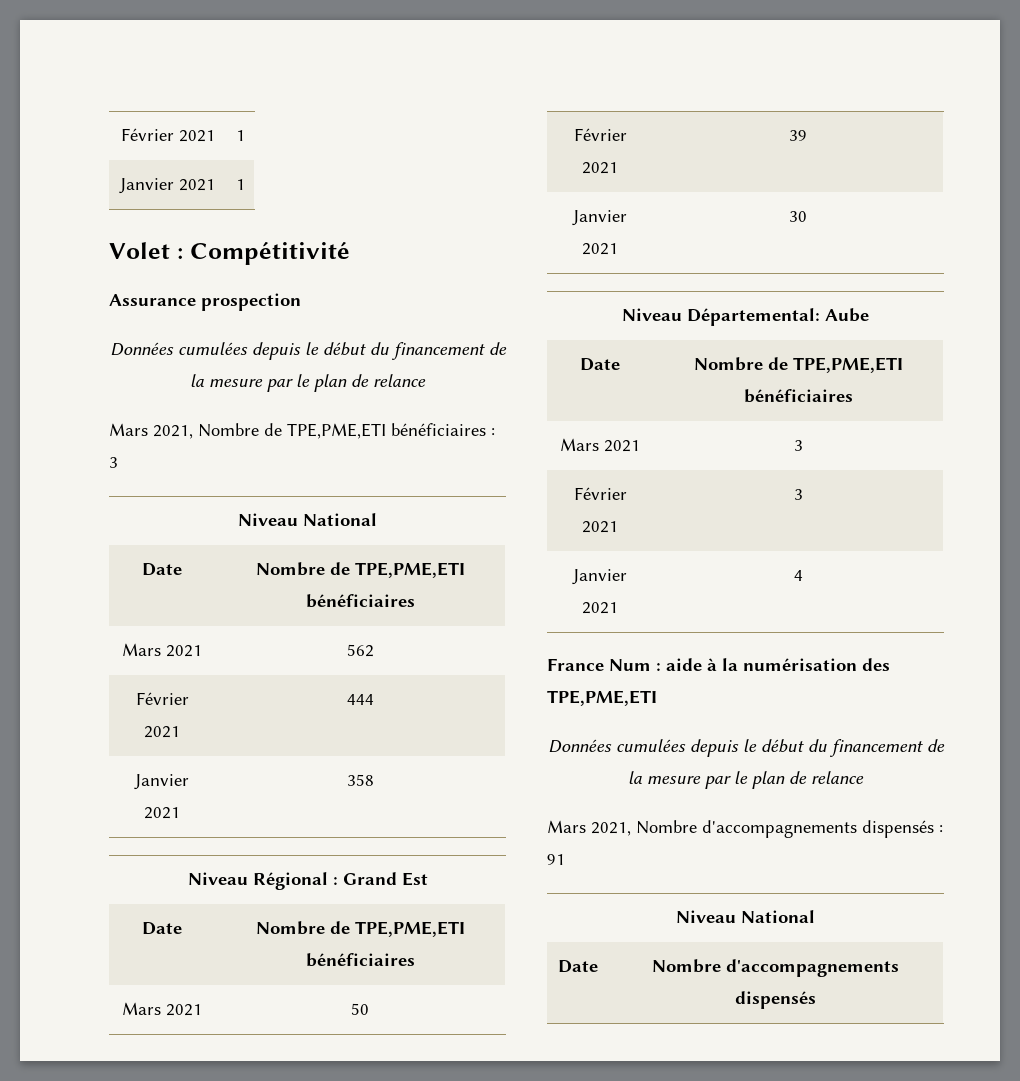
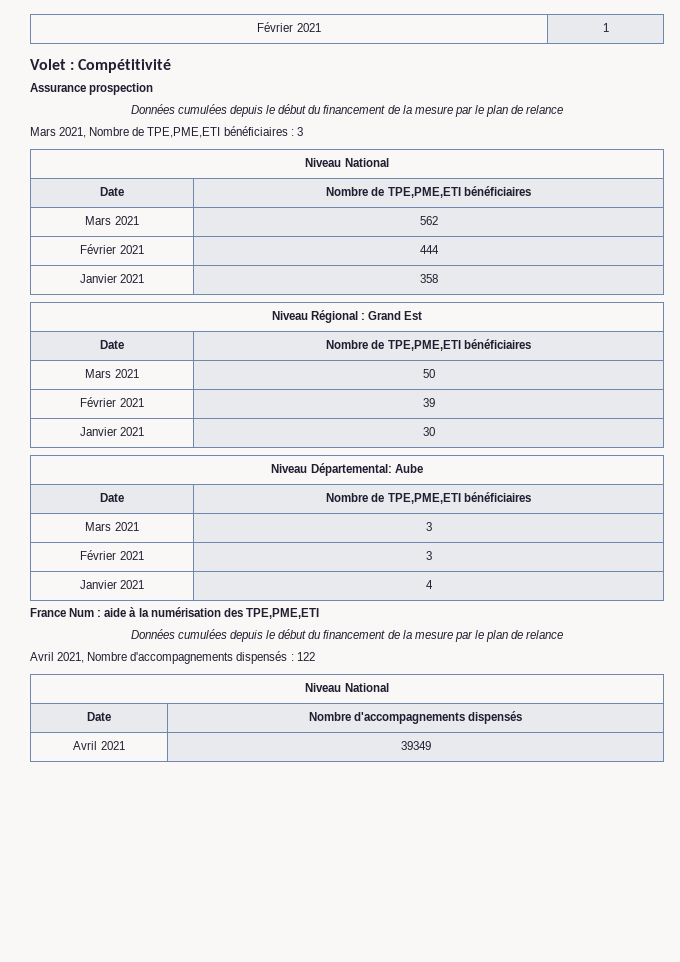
- Janvier 2021 | 1
- Mars 2021, Nombre d'accompagnements dispensés : 91
+ Avril 2021, Nombre d'accompagnements dispensés : 122
+ Avril 2021 | 39349

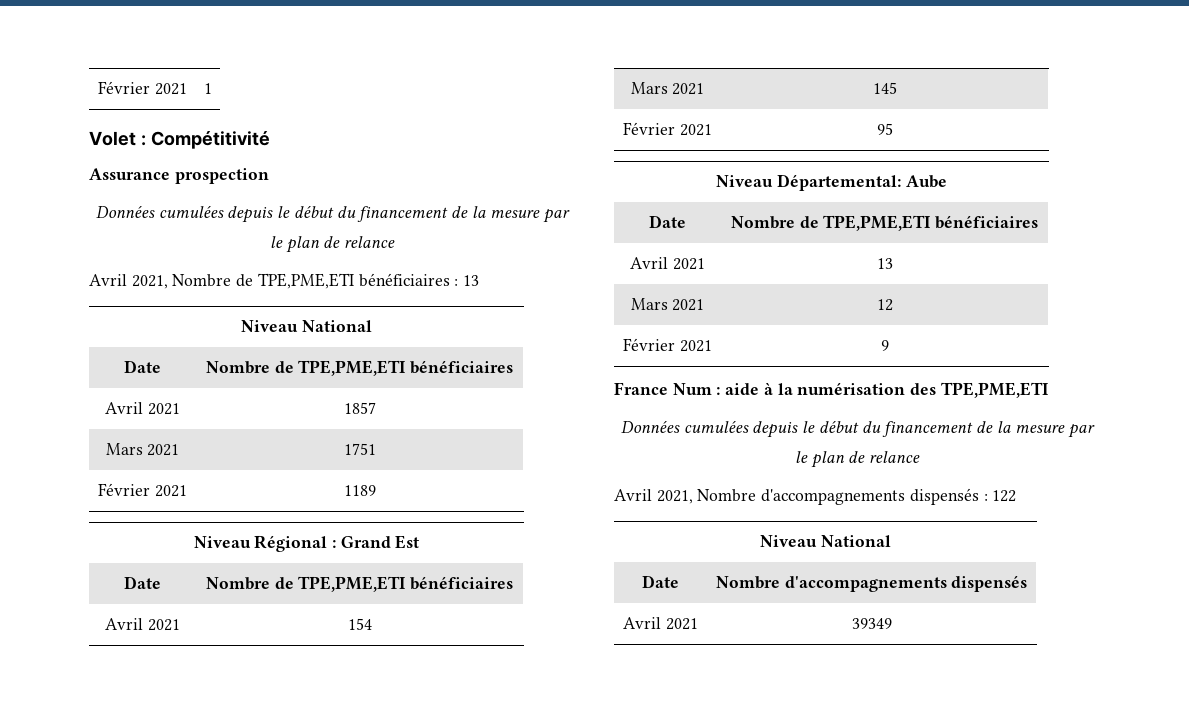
- Mars 2021, Nombre de TPE,PME,ETI bénéficiaires : 3
+ Avril 2021, Nombre de TPE,PME,ETI bénéficiaires : 13
- Mars 2021 | 562
- Février 2021 | 444
- Janvier 2021 | 358
+ Avril 2021 | 1857
+ Mars 2021 | 1751
+ Février 2021 | 1189
- Mars 2021 | 50
- Février 2021 | 39
- Janvier 2021 | 30
+ Avril 2021 | 154
+ Mars 2021 | 145
+ Février 2021 | 95
- Mars 2021 | 3
- Février 2021 | 3
- Janvier 2021 | 4
+ Avril 2021 | 13
+ Mars 2021 | 12
+ Février 2021 | 9

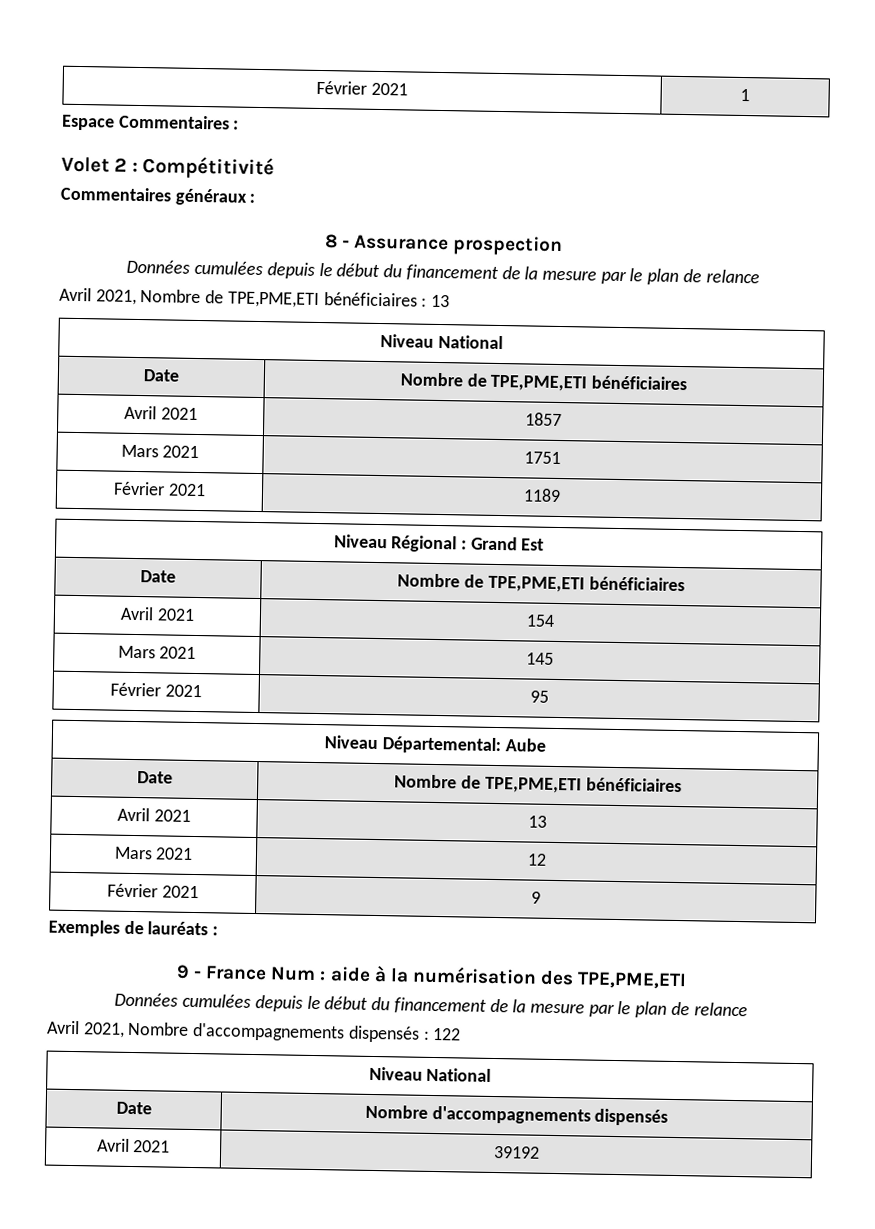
+ Espace Commentaires :
- Volet : Compétitivité
+ Volet 2 : Compétitivité
- Assurance prospection
+ Commentaires généraux :
+ 8 - Assurance prospection
- France Num : aide à la numérisation des TPE,PME,ETI
+ Exemples de lauréats :
+ 9 - France Num : aide à la numérisation des TPE,PME,ETI
- Avril 2021 | 39349
+ Avril 2021 | 39192

